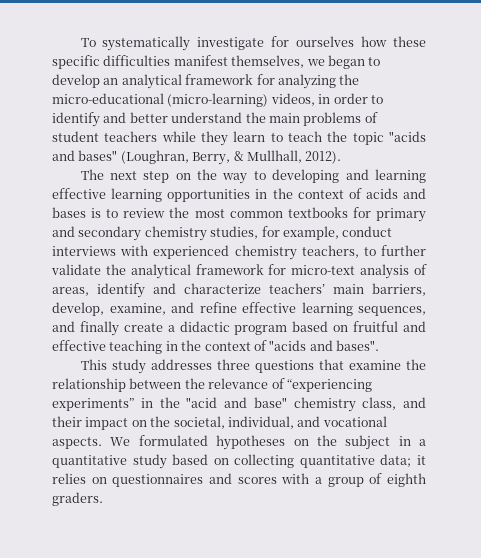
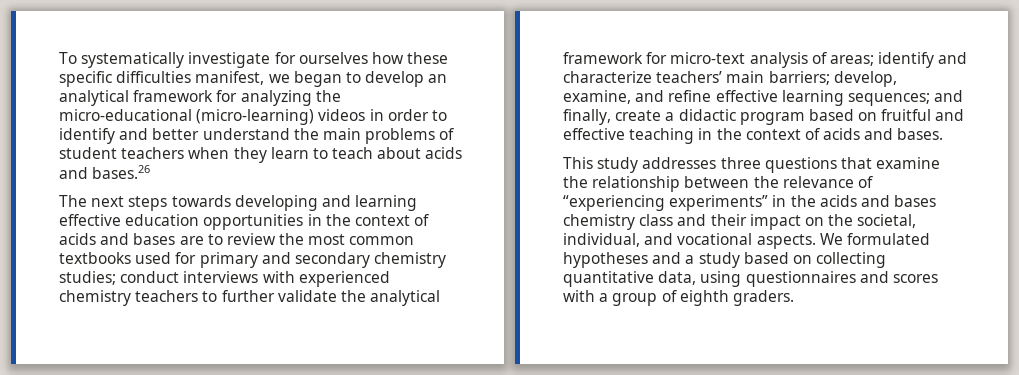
- To systematically investigate for ourselves how these specific difficulties manifest themselves, we began to develop an analytical framework for analyzing the micro-educational (micro-learning) videos, in order to identify and better understand the main problems of student teachers while they learn to teach the topic "acids and bases" (Loughran, Berry, & Mullhall, 2012).
- The next step on the way to developing and learning effective learning opportunities in the context of acids and bases is to review the most common textbooks for primary and secondary chemistry studies, for example, conduct interviews with experienced chemistry teachers, to further validate the analytical framework for micro-text analysis of areas, identify and characterize teachers’ main barriers, develop, examine, and refine effective learning sequences, and finally create a didactic program based on fruitful and effective teaching in the context of "acids and bases".
+ To systematically investigate for ourselves how these specific difficulties manifest, we began to develop an analytical framework for analyzing the micro-educational (micro-learning) videos in order to identify and better understand the main problems of student teachers when they learn to teach about acids and bases.26
+ The next steps towards developing and learning effective education opportunities in the context of acids and bases are to review the most common textbooks used for primary and secondary chemistry studies; conduct interviews with experienced chemistry teachers to further validate the analytical framework for micro-text analysis of areas; identify and characterize teachers’ main barriers; develop, examine, and refine effective learning sequences; and finally, create a didactic program based on fruitful and effective teaching in the context of acids and bases.
- This study addresses three questions that examine the relationship between the relevance of “experiencing experiments” in the "acid and base" chemistry class, and their impact on the societal, individual, and vocational aspects.
+ This study addresses three questions that examine the relationship between the relevance of “experiencing experiments” in the acids and bases chemistry class and their impact on the societal, individual, and vocational aspects.
- We formulated hypotheses on the subject in a quantitative study based on collecting quantitative data; it relies on questionnaires and scores with a group of eighth graders.
+ We formulated hypotheses and a study based on collecting quantitative data, using questionnaires and scores with a group of eighth graders.

